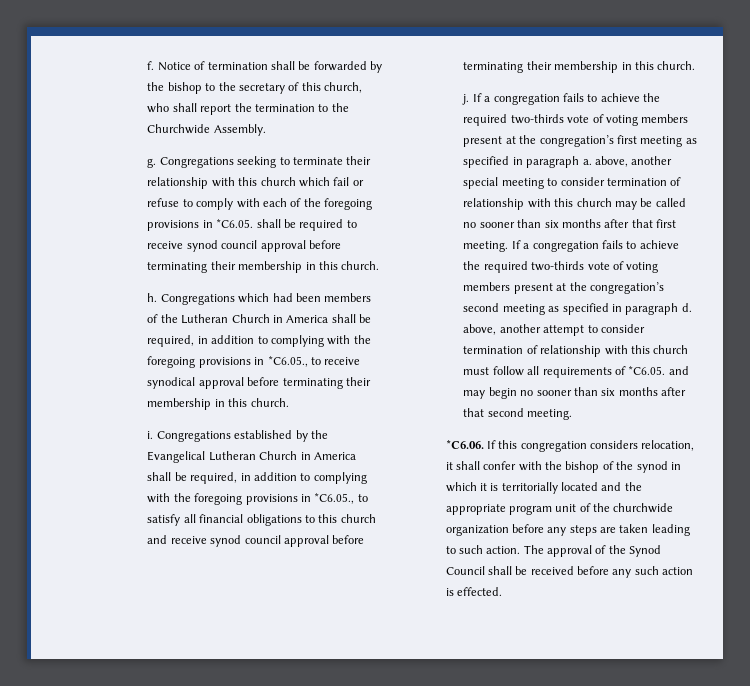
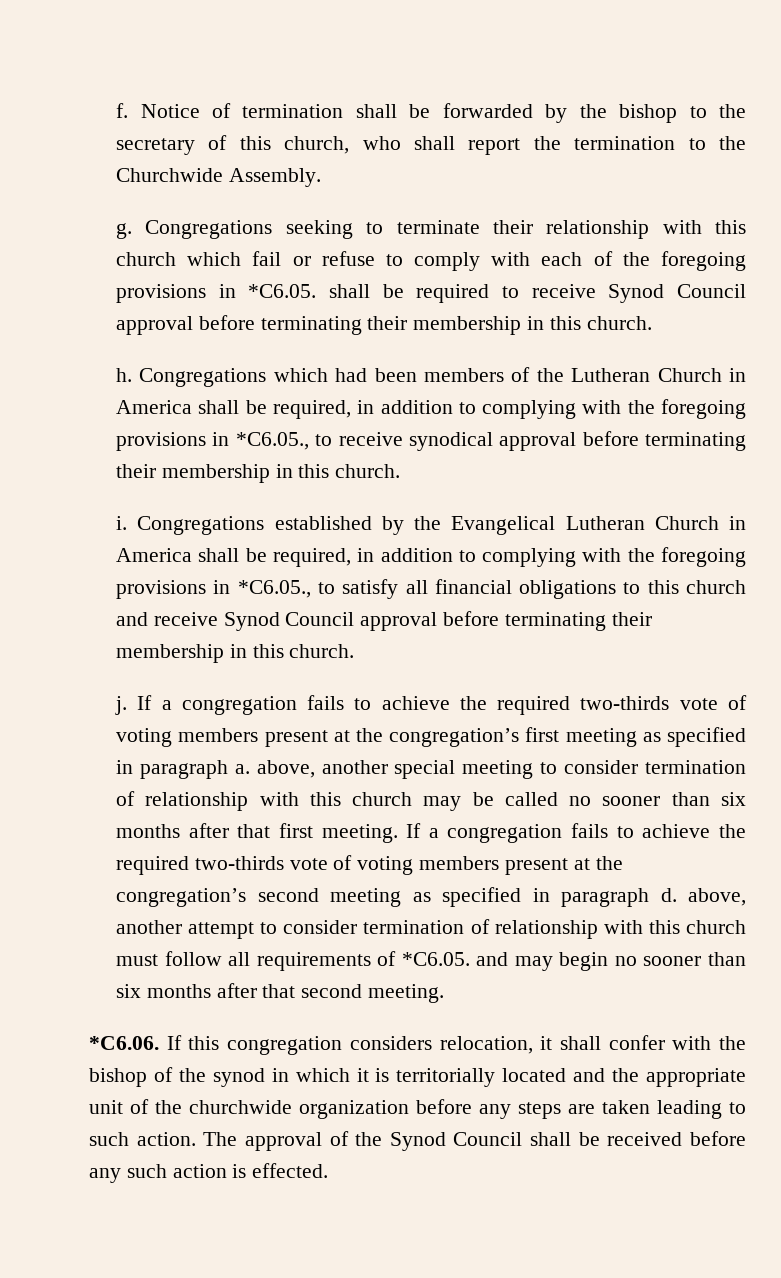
- Congregations seeking to terminate their relationship with this church which fail or refuse to comply with each of the foregoing provisions in *C6.05. shall be required to receive synod council approval before terminating their membership in this church.
+ Congregations seeking to terminate their relationship with this church which fail or refuse to comply with each of the foregoing provisions in *C6.05. shall be required to receive Synod Council approval before terminating their membership in this church.
- Congregations established by the Evangelical Lutheran Church in America shall be required, in addition to complying with the foregoing provisions in *C6.05., to satisfy all financial obligations to this church and receive synod council approval before terminating their membership in this church.
+ Congregations established by the Evangelical Lutheran Church in America shall be required, in addition to complying with the foregoing provisions in *C6.05., to satisfy all financial obligations to this church and receive Synod Council approval before terminating their membership in this church.
- *C6.06. If this congregation considers relocation, it shall confer with the bishop of the synod in which it is territorially located and the appropriate program unit of the churchwide organization before any steps are taken leading to such action.
+ *C6.06. If this congregation considers relocation, it shall confer with the bishop of the synod in which it is territorially located and the appropriate unit of the churchwide organization before any steps are taken leading to such action.

